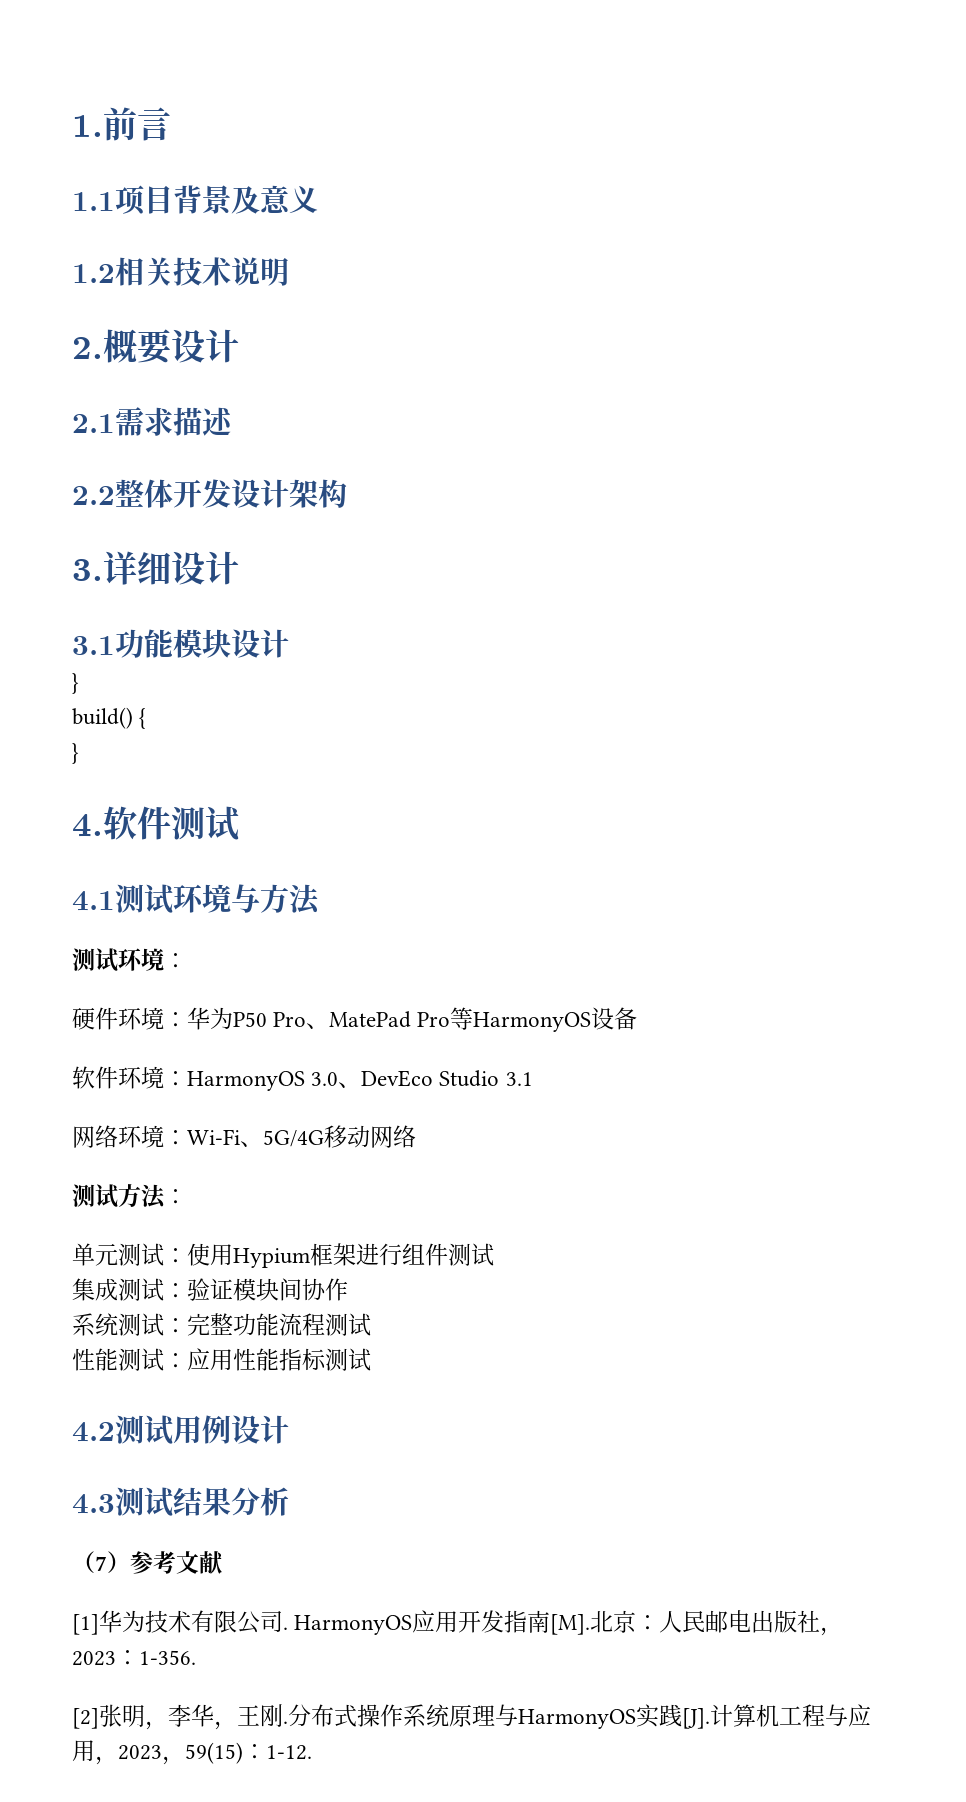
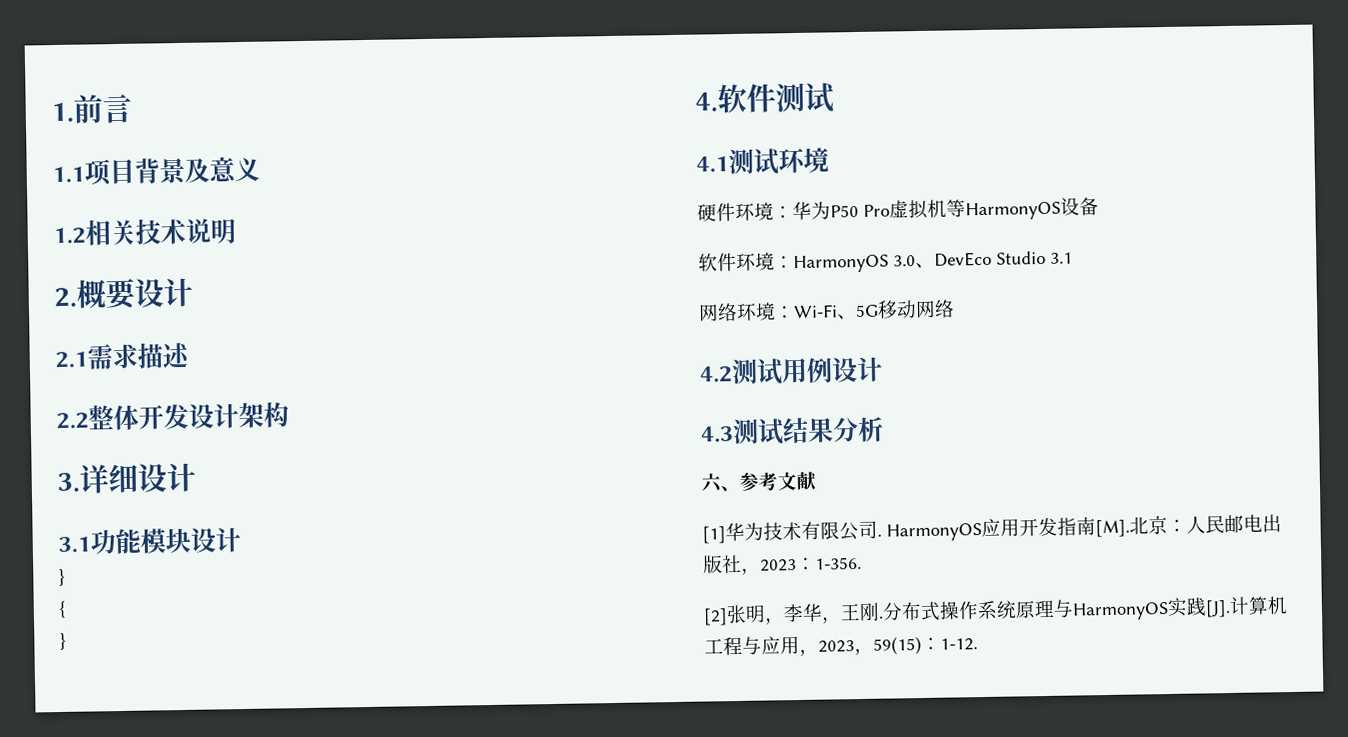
- build() {
+ {
- 4.1测试环境与方法
- 测试环境：
+ 4.1测试环境
- 硬件环境：华为P50 Pro、MatePad Pro等HarmonyOS设备
+ 硬件环境：华为P50 Pro虚拟机等HarmonyOS设备
- 网络环境：Wi-Fi、5G/4G移动网络
+ 网络环境：Wi-Fi、5G移动网络
- 测试方法：
- 单元测试：使用Hypium框架进行组件测试
- 集成测试：验证模块间协作
- 系统测试：完整功能流程测试
- 性能测试：应用性能指标测试
- （7）参考文献
+ 六、参考文献

